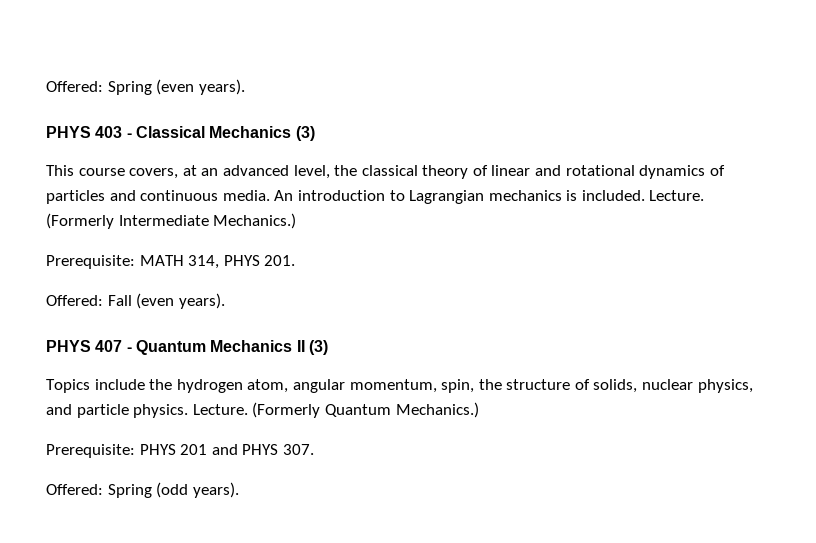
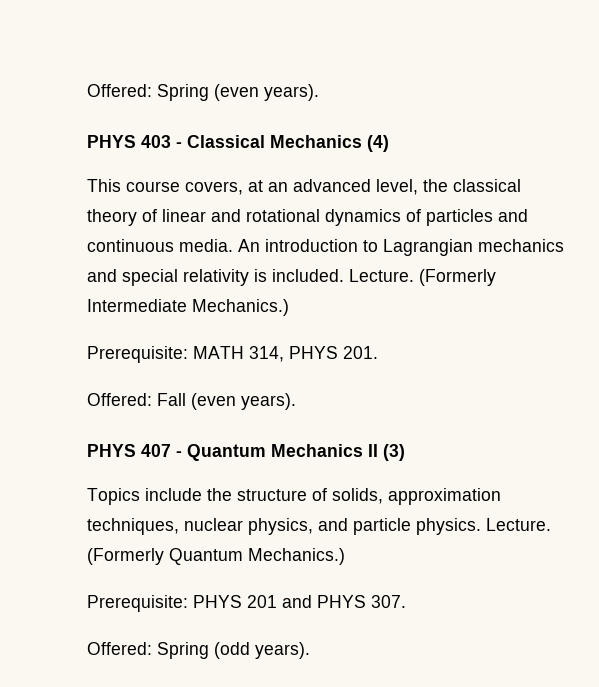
- PHYS 403 - Classical Mechanics (3)
+ PHYS 403 - Classical Mechanics (4)
- An introduction to Lagrangian mechanics is included.
+ An introduction to Lagrangian mechanics and special relativity is included.
- Topics include the hydrogen atom, angular momentum, spin, the structure of solids, nuclear physics, and particle physics.
+ Topics include the structure of solids, approximation techniques, nuclear physics, and particle physics.

